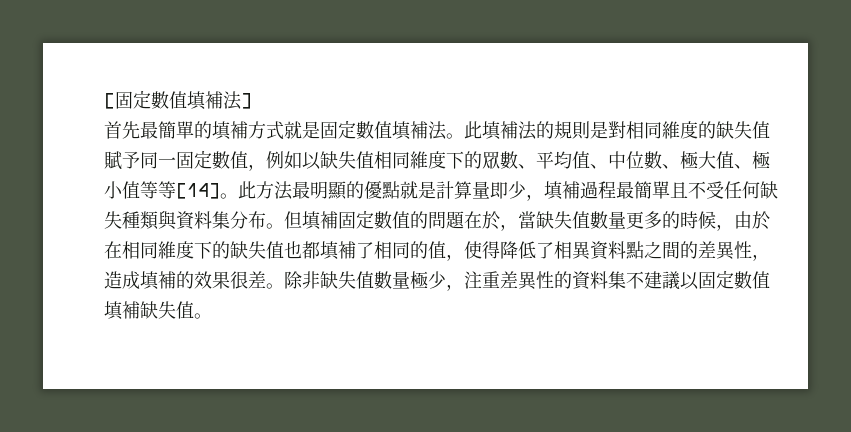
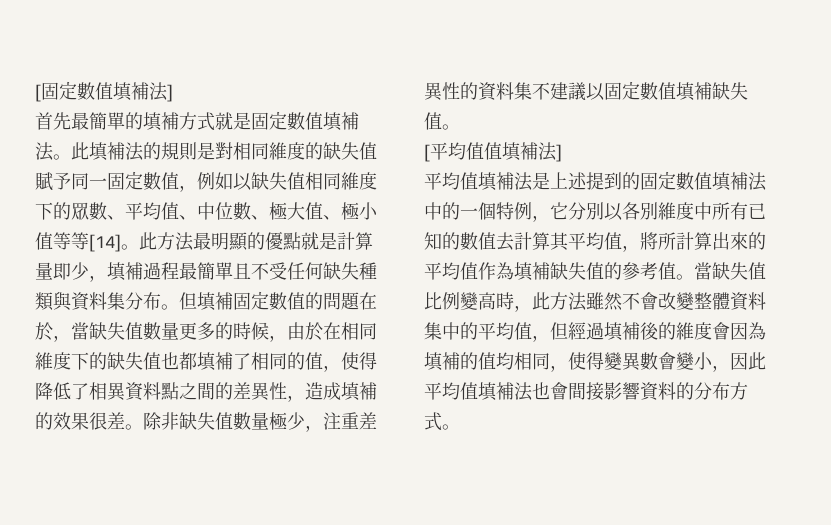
+ [平均值值填補法]
+ 平均值填補法是上述提到的固定數值填補法中的一個特例，它分別以各別維度中所有已知的數值去計算其平均值，將所計算出來的平均值作為填補缺失值的參考值。當缺失值比例變高時，此方法雖然不會改變整體資料集中的平均值，但經過填補後的維度會因為填補的值均相同，使得變異數會變小，因此平均值填補法也會間接影響資料的分布方式。

